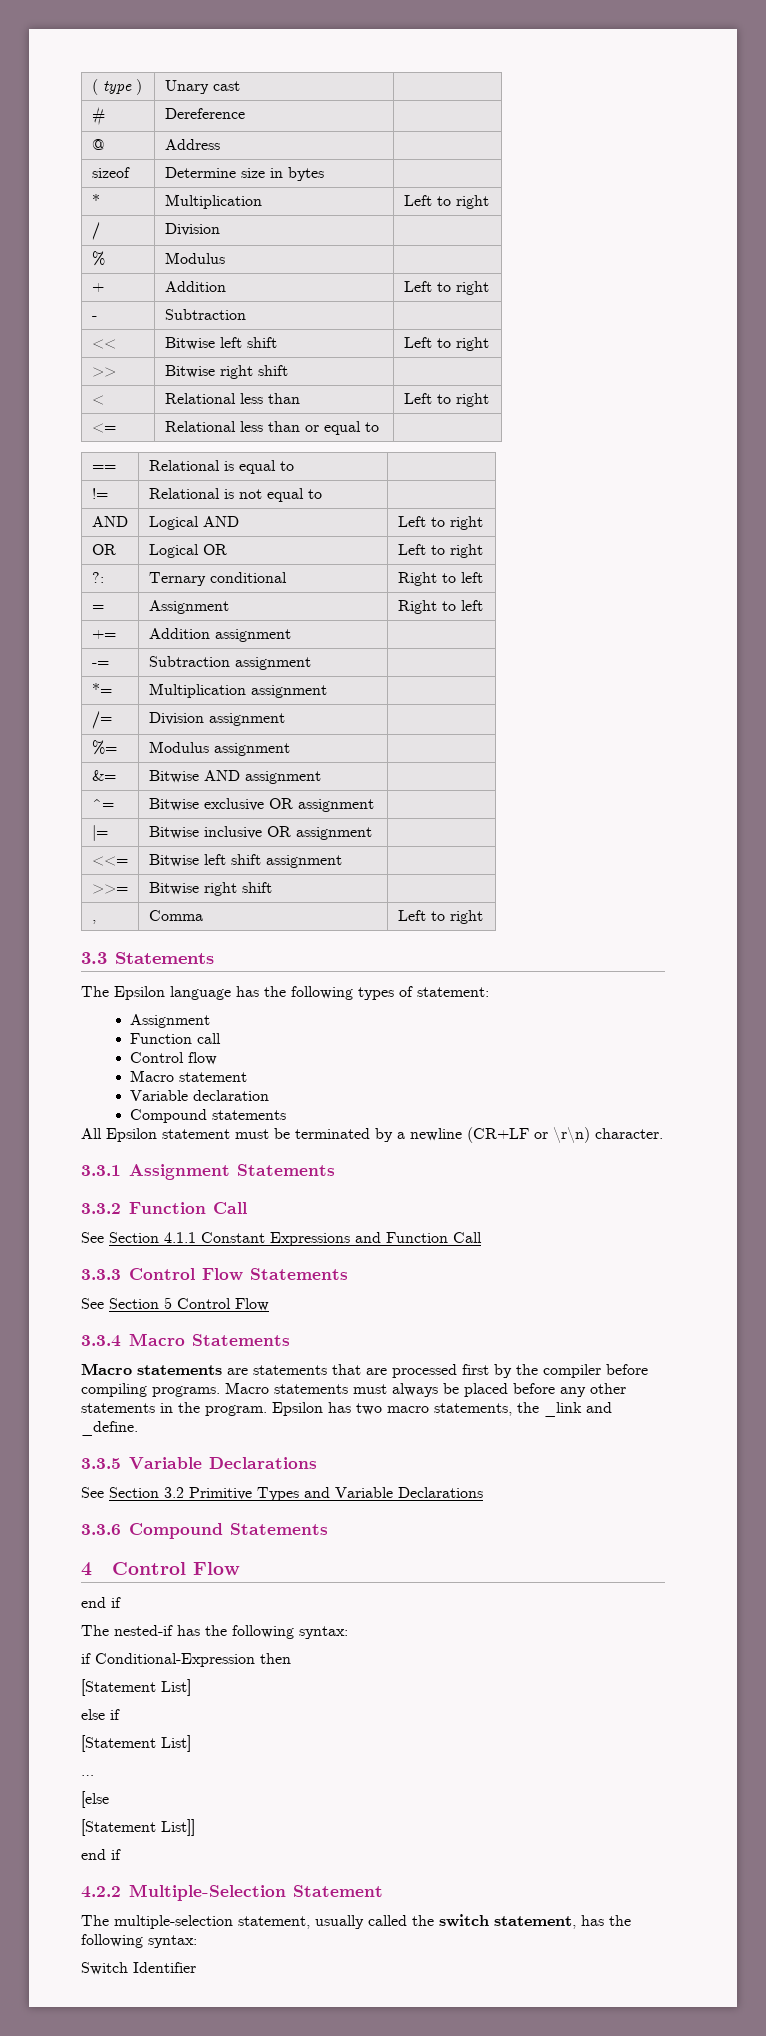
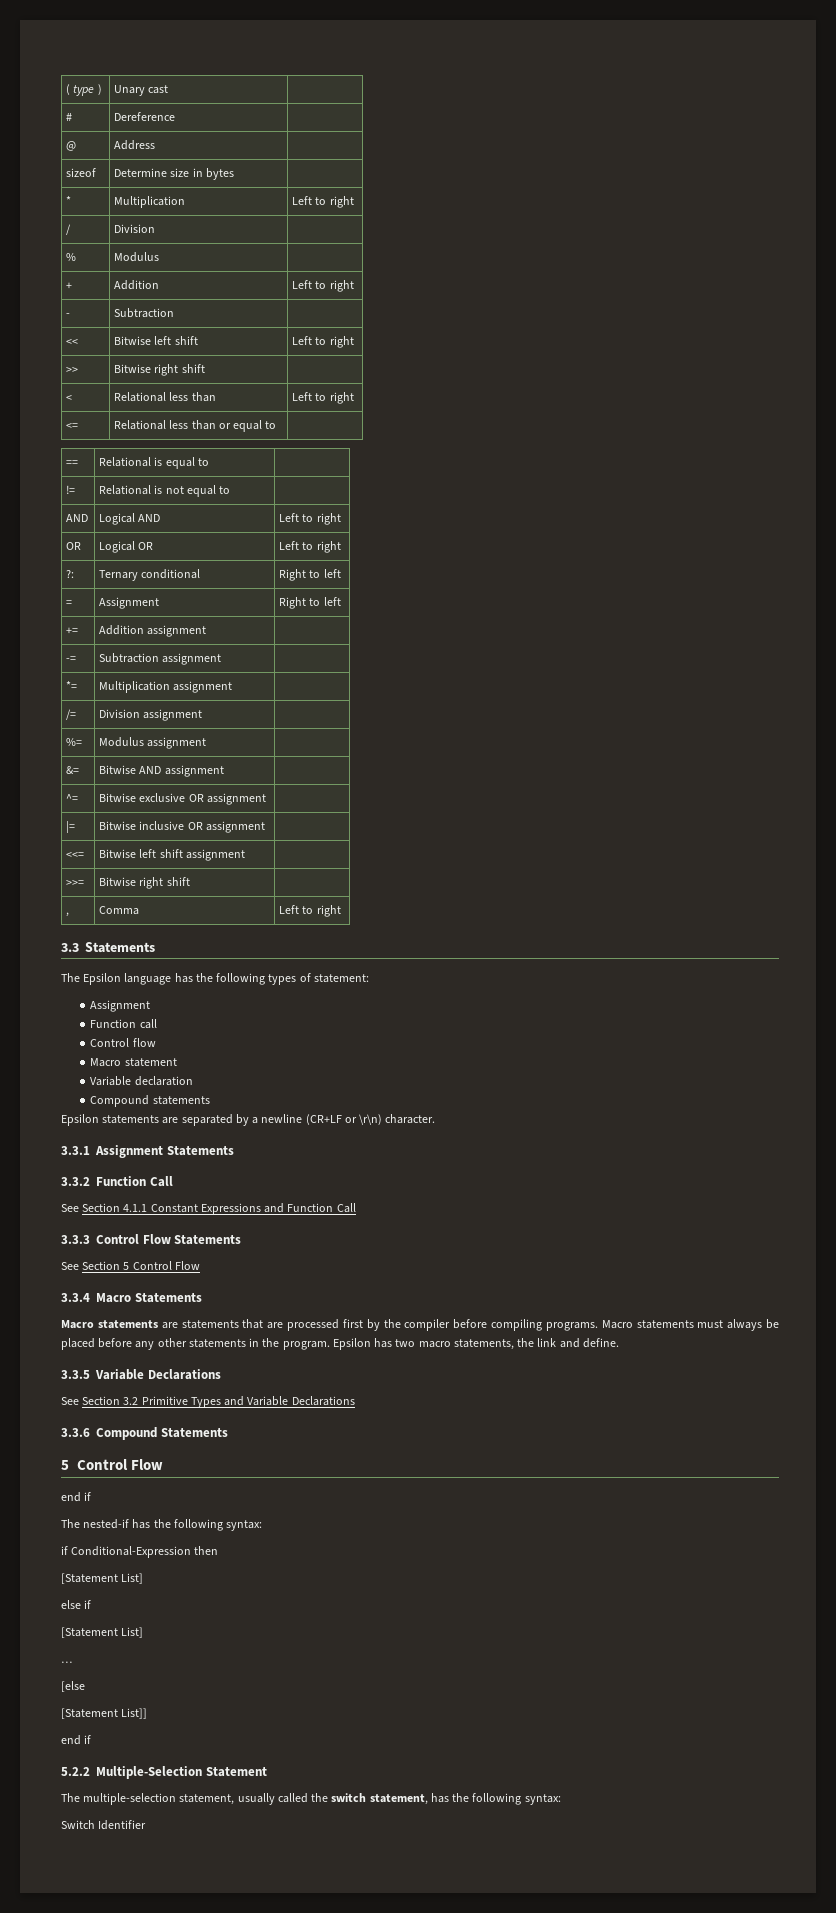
- All Epsilon statement must be terminated by a newline (CR+LF or \r\n) character.
+ Epsilon statements are separated by a newline (CR+LF or \r\n) character.
- Epsilon has two macro statements, the _link and _define.
+ Epsilon has two macro statements, the link and define.
  3.3.6 Compound Statements
- 4 Control Flow
+ 5 Control Flow
- 4.2.2 Multiple-Selection Statement
+ 5.2.2 Multiple-Selection Statement

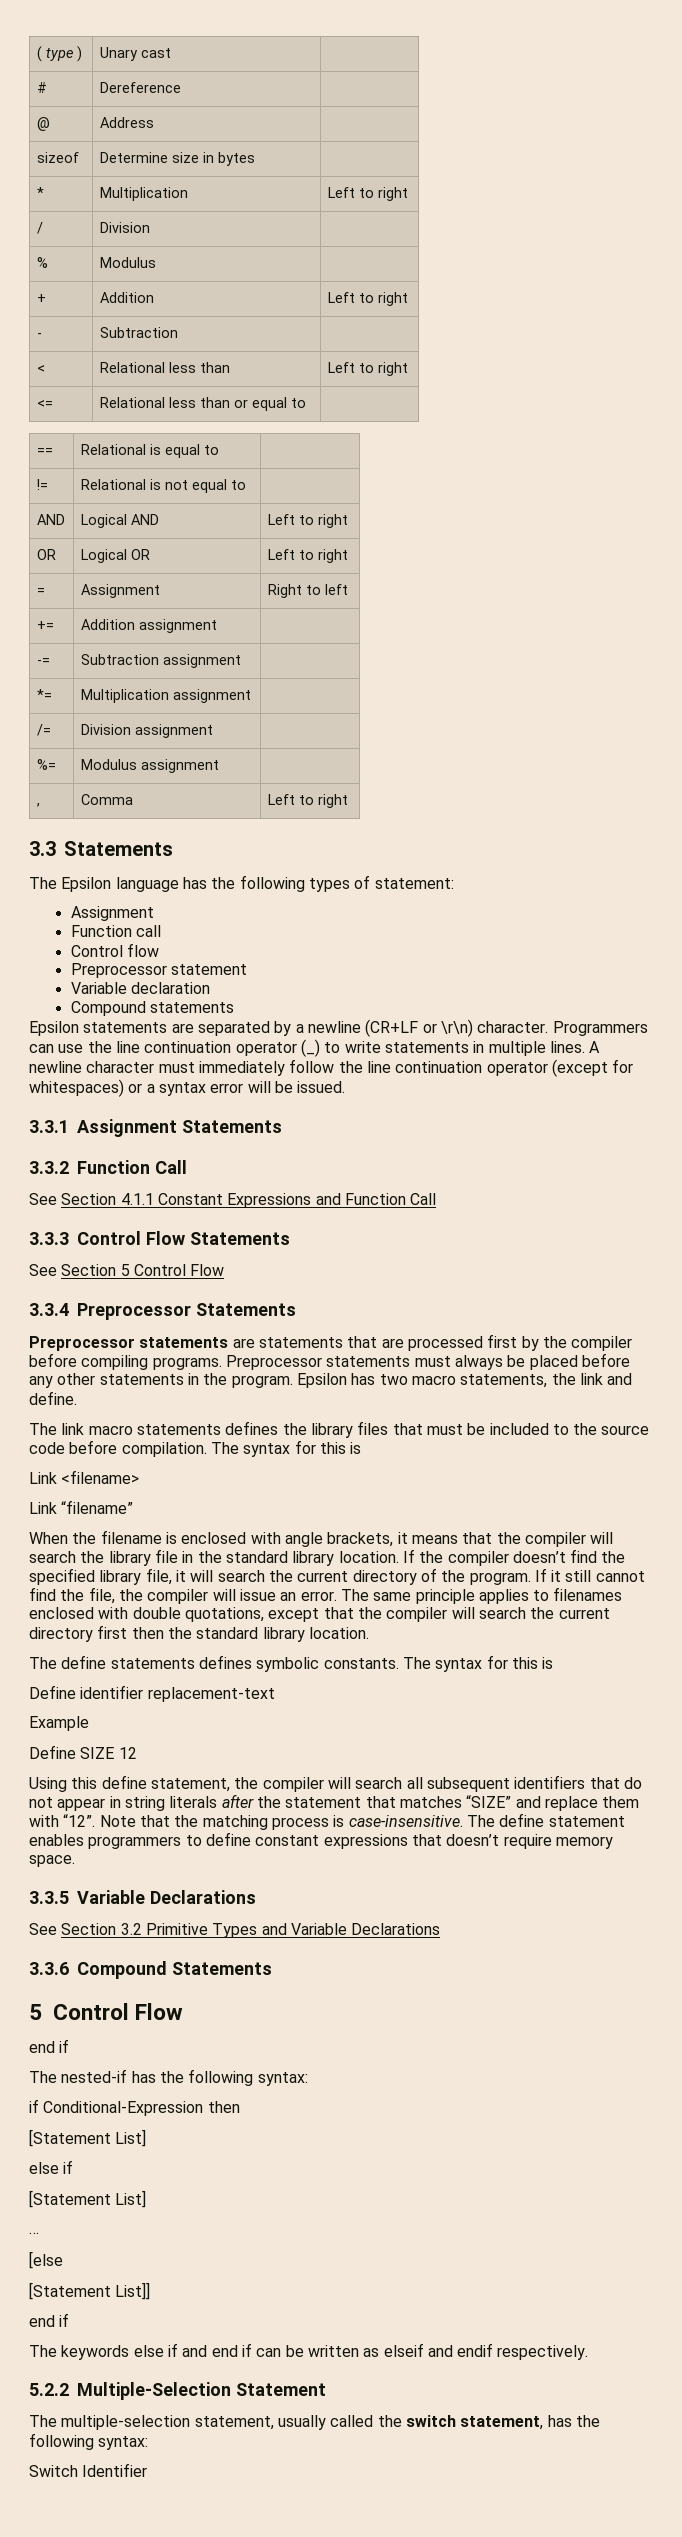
- << | Bitwise left shift | Left to right
- >> | Bitwise right shift |
- ?: | Ternary conditional | Right to left
- &= | Bitwise AND assignment |
- ^= | Bitwise exclusive OR assignment |
- |= | Bitwise inclusive OR assignment |
- <<= | Bitwise left shift assignment |
- >>= | Bitwise right shift |
- Macro statement
+ Preprocessor statement
+ Programmers can use the line continuation operator (_) to write statements in multiple lines. A newline character must immediately follow the line continuation operator (except for whitespaces) or a syntax error will be issued.
- 3.3.4 Macro Statements
- Macro statements are statements that are processed first by the compiler before compiling programs.
+ 3.3.4 Preprocessor Statements
+ Preprocessor statements are statements that are processed first by the compiler before compiling programs.
- Macro statements must always be placed before any other statements in the program.
+ Preprocessor statements must always be placed before any other statements in the program.
+ The link macro statements defines the library files that must be included to the source code before compilation. The syntax for this is
+ Link <filename>
+ Link “filename”
+ When the filename is enclosed with angle brackets, it means that the compiler will search the library file in the standard library location. If the compiler doesn’t find the specified library file, it will search the current directory of the program. If it still cannot find the file, the compiler will issue an error. The same principle applies to filenames enclosed with double quotations, except that the compiler will search the current directory first then the standard library location.
+ The define statements defines symbolic constants. The syntax for this is
+ Define identifier replacement-text
+ Example
+ Define SIZE 12
+ Using this define statement, the compiler will search all subsequent identifiers that do not appear in string literals after the statement that matches “SIZE” and replace them with “12”. Note that the matching process is case-insensitive. The define statement enables programmers to define constant expressions that doesn’t require memory space.
+ The keywords else if and end if can be written as elseif and endif respectively.

